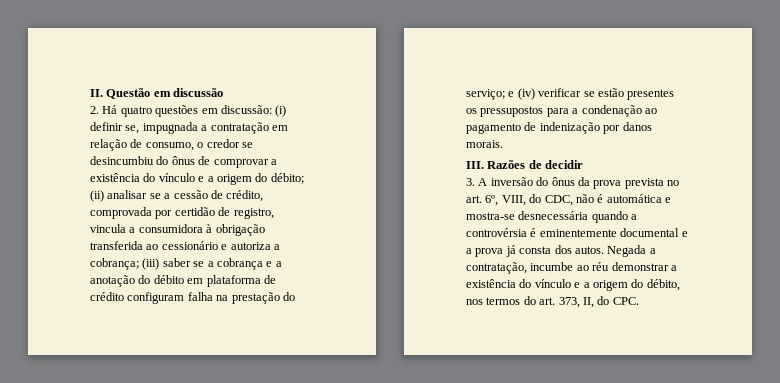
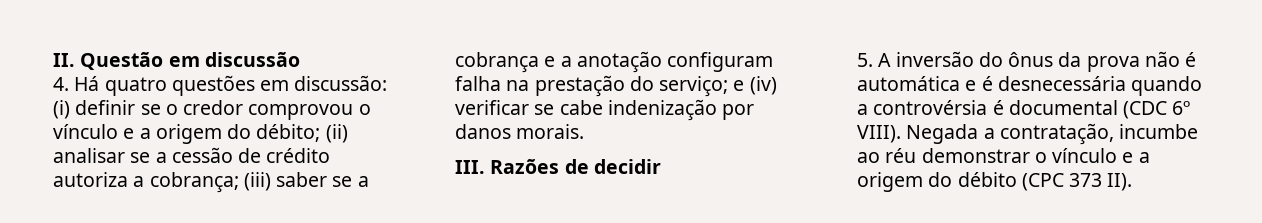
- 2. Há quatro questões em discussão: (i) definir se, impugnada a contratação em relação de consumo, o credor se desincumbiu do ônus de comprovar a existência do vínculo e a origem do débito; (ii) analisar se a cessão de crédito, comprovada por certidão de registro, vincula a consumidora à obrigação transferida ao cessionário e autoriza a cobrança; (iii) saber se a cobrança e a anotação do débito em plataforma de crédito configuram falha na prestação do serviço; e (iv) verificar se estão presentes os pressupostos para a condenação ao pagamento de indenização por danos morais.
+ 4. Há quatro questões em discussão: (i) definir se o credor comprovou o vínculo e a origem do débito; (ii) analisar se a cessão de crédito autoriza a cobrança; (iii) saber se a cobrança e a anotação configuram falha na prestação do serviço; e (iv) verificar se cabe indenização por danos morais.
- 3. A inversão do ônus da prova prevista no art. 6º, VIII, do CDC, não é automática e mostra-se desnecessária quando a controvérsia é eminentemente documental e a prova já consta dos autos.
+ 5. A inversão do ônus da prova não é automática e é desnecessária quando a controvérsia é documental (CDC 6º VIII).
- Negada a contratação, incumbe ao réu demonstrar a existência do vínculo e a origem do débito, nos termos do art. 373, II, do CPC.
+ Negada a contratação, incumbe ao réu demonstrar o vínculo e a origem do débito (CPC 373 II).

